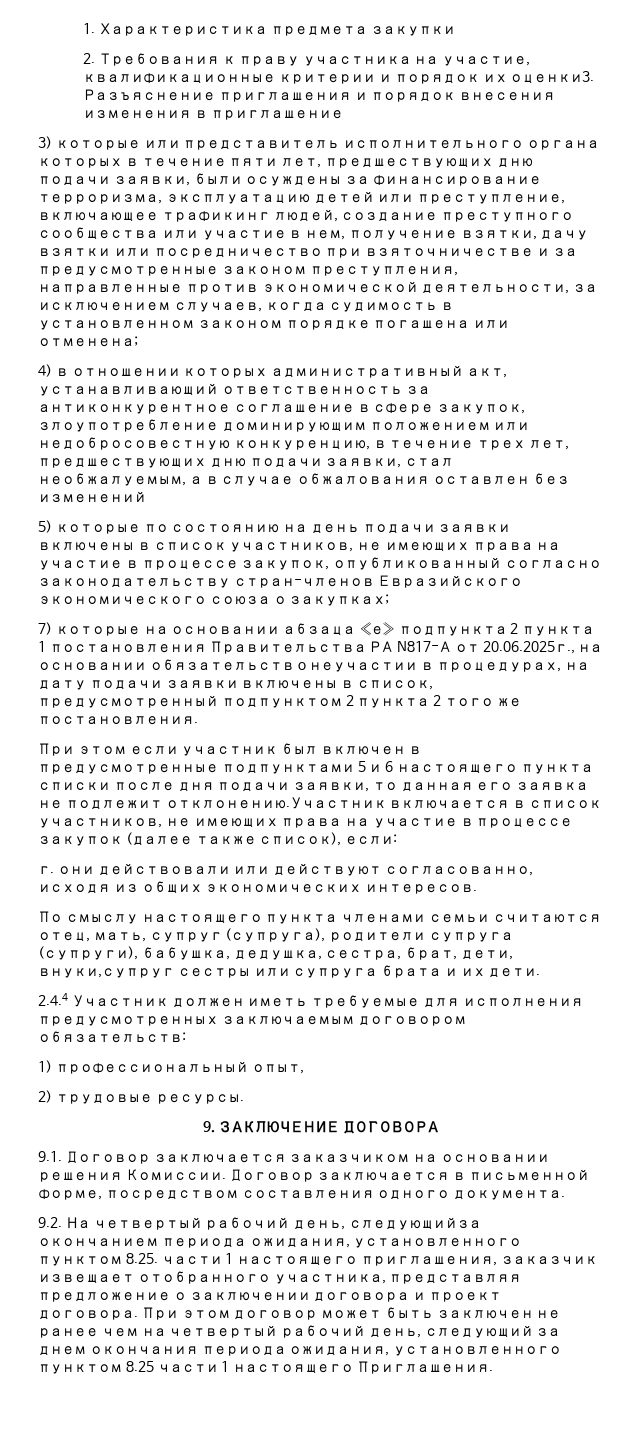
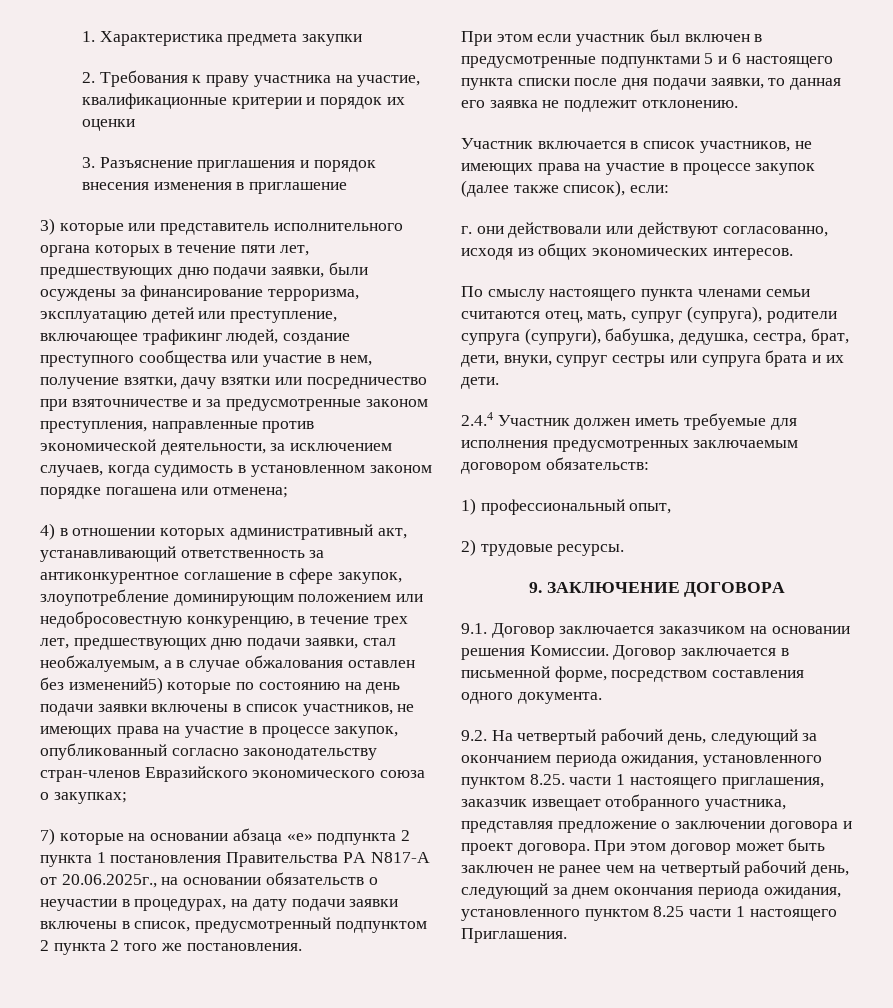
- 2. Требования к праву участника на участие, квалификационные критерии и порядок их оценки3. Разъяснение приглашения и порядок внесения изменения в приглашение
+ 2. Требования к праву участника на участие, квалификационные критерии и порядок их оценки
+ 3. Разъяснение приглашения и порядок внесения изменения в приглашение
- 4) в отношении которых административный акт, устанавливающий ответственность за антиконкурентное соглашение в сфере закупок, злоупотребление доминирующим положением или недобросовестную конкуренцию, в течение трех лет, предшествующих дню подачи заявки, стал необжалуемым, а в случае обжалования оставлен без изменений
- 5) которые по состоянию на день подачи заявки включены в список участников, не имеющих права на участие в процессе закупок, опубликованный согласно законодательству стран-членов Евразийского экономического союза о закупках;
+ 4) в отношении которых административный акт, устанавливающий ответственность за антиконкурентное соглашение в сфере закупок, злоупотребление доминирующим положением или недобросовестную конкуренцию, в течение трех лет, предшествующих дню подачи заявки, стал необжалуемым, а в случае обжалования оставлен без изменений5) которые по состоянию на день подачи заявки включены в список участников, не имеющих права на участие в процессе закупок, опубликованный согласно законодательству стран-членов Евразийского экономического союза о закупках;
- При этом если участник был включен в предусмотренные подпунктами 5 и 6 настоящего пункта списки после дня подачи заявки, то данная его заявка не подлежит отклонению.Участник включается в список участников, не имеющих права на участие в процессе закупок (далее также список), если:
+ При этом если участник был включен в предусмотренные подпунктами 5 и 6 настоящего пункта списки после дня подачи заявки, то данная его заявка не подлежит отклонению.
+ Участник включается в список участников, не имеющих права на участие в процессе закупок (далее также список), если:
- По смыслу настоящего пункта членами семьи считаются отец, мать, супруг (супруга), родители супруга (супруги), бабушка, дедушка, сестра, брат, дети, внуки,супруг сестры или супруга брата и их дети.
+ По смыслу настоящего пункта членами семьи считаются отец, мать, супруг (супруга), родители супруга (супруги), бабушка, дедушка, сестра, брат, дети, внуки, супруг сестры или супруга брата и их дети.
- 9.2. На четвертый рабочий день, следующийза окончанием периода ожидания, установленного пунктом 8.25. части 1 настоящего приглашения, заказчик извещает отобранного участника, представляя предложение о заключении договора и проект договора.
+ 9.2. На четвертый рабочий день, следующий за окончанием периода ожидания, установленного пунктом 8.25. части 1 настоящего приглашения, заказчик извещает отобранного участника, представляя предложение о заключении договора и проект договора.

